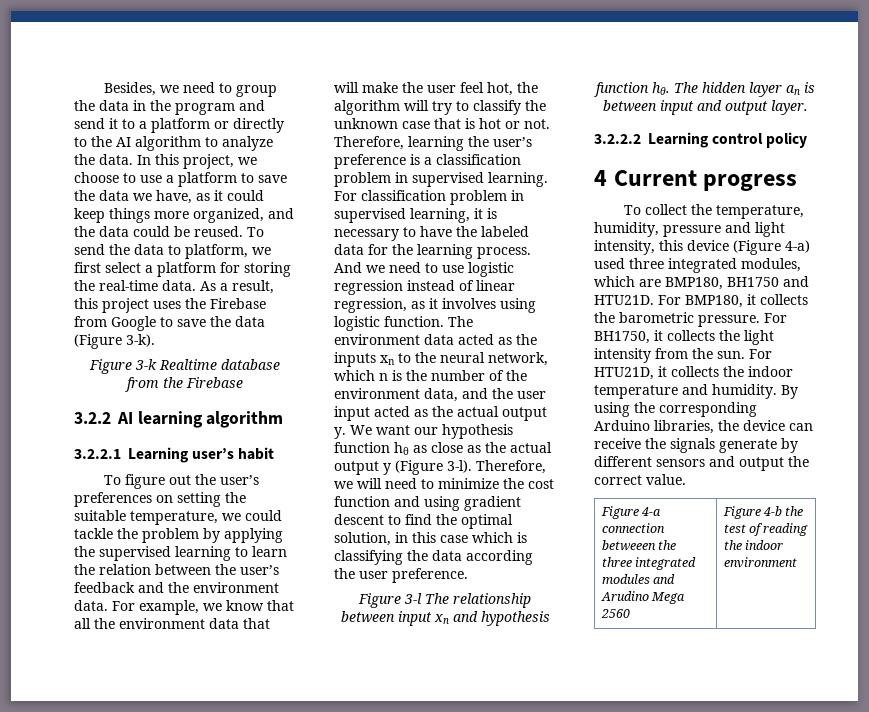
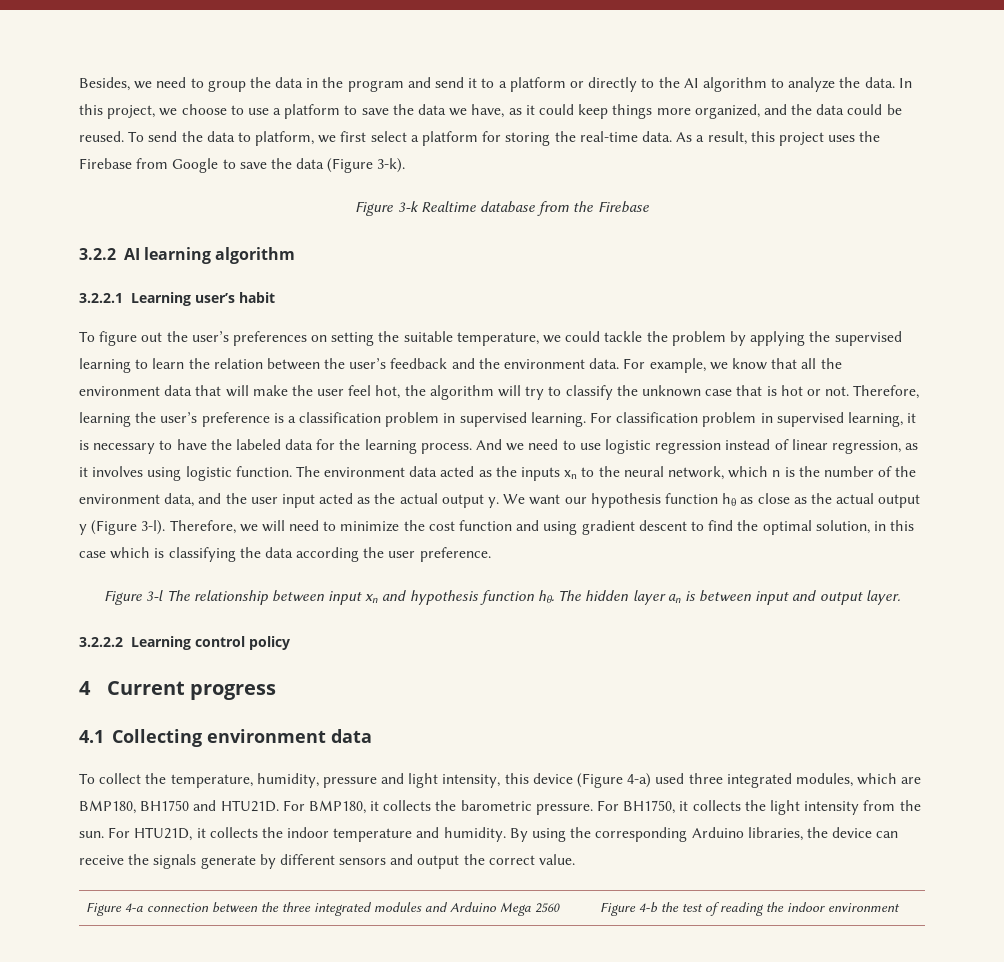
+ 4.1 Collecting environment data
- Figure 4-a connection betweeen the three integrated modules and Arudino Mega 2560 | Figure 4-b the test of reading the indoor environment
+ Figure 4-a connection between the three integrated modules and Arduino Mega 2560 | Figure 4-b the test of reading the indoor environment

